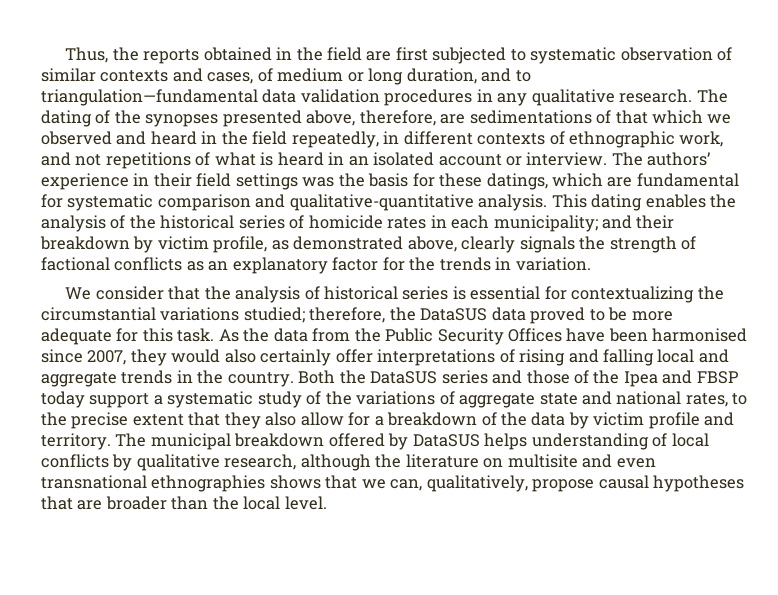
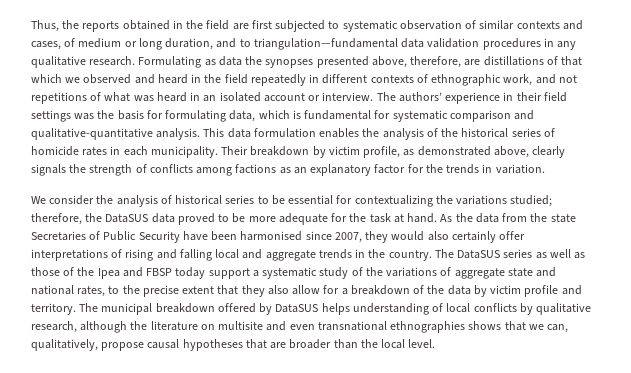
- The dating of the synopses presented above, therefore, are sedimentations of that which we observed and heard in the field repeatedly, in different contexts of ethnographic work, and not repetitions of what is heard in an isolated account or interview.
+ Formulating as data the synopses presented above, therefore, are distillations of that which we observed and heard in the field repeatedly in different contexts of ethnographic work, and not repetitions of what was heard in an isolated account or interview.
- The authors’ experience in their field settings was the basis for these datings, which are fundamental for systematic comparison and qualitative-quantitative analysis.
+ The authors’ experience in their field settings was the basis for formulating data, which is fundamental for systematic comparison and qualitative-quantitative analysis.
- This dating enables the analysis of the historical series of homicide rates in each municipality; and their breakdown by victim profile, as demonstrated above, clearly signals the strength of factional conflicts as an explanatory factor for the trends in variation.
+ This data formulation enables the analysis of the historical series of homicide rates in each municipality. Their breakdown by victim profile, as demonstrated above, clearly signals the strength of conflicts among factions as an explanatory factor for the trends in variation.
- We consider that the analysis of historical series is essential for contextualizing the circumstantial variations studied; therefore, the DataSUS data proved to be more adequate for this task.
+ We consider the analysis of historical series to be essential for contextualizing the variations studied; therefore, the DataSUS data proved to be more adequate for the task at hand.
- As the data from the Public Security Offices have been harmonised since 2007, they would also certainly offer interpretations of rising and falling local and aggregate trends in the country.
+ As the data from the state Secretaries of Public Security have been harmonised since 2007, they would also certainly offer interpretations of rising and falling local and aggregate trends in the country.
- Both the DataSUS series and those of the Ipea and FBSP today support a systematic study of the variations of aggregate state and national rates, to the precise extent that they also allow for a breakdown of the data by victim profile and territory.
+ The DataSUS series as well as those of the Ipea and FBSP today support a systematic study of the variations of aggregate state and national rates, to the precise extent that they also allow for a breakdown of the data by victim profile and territory.

